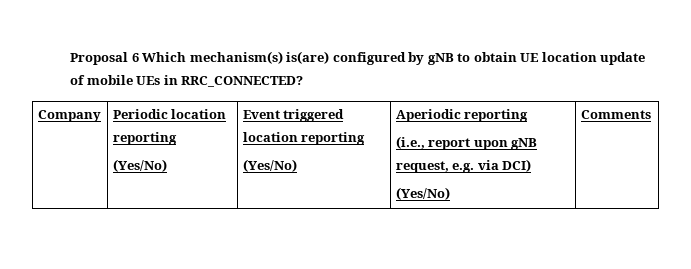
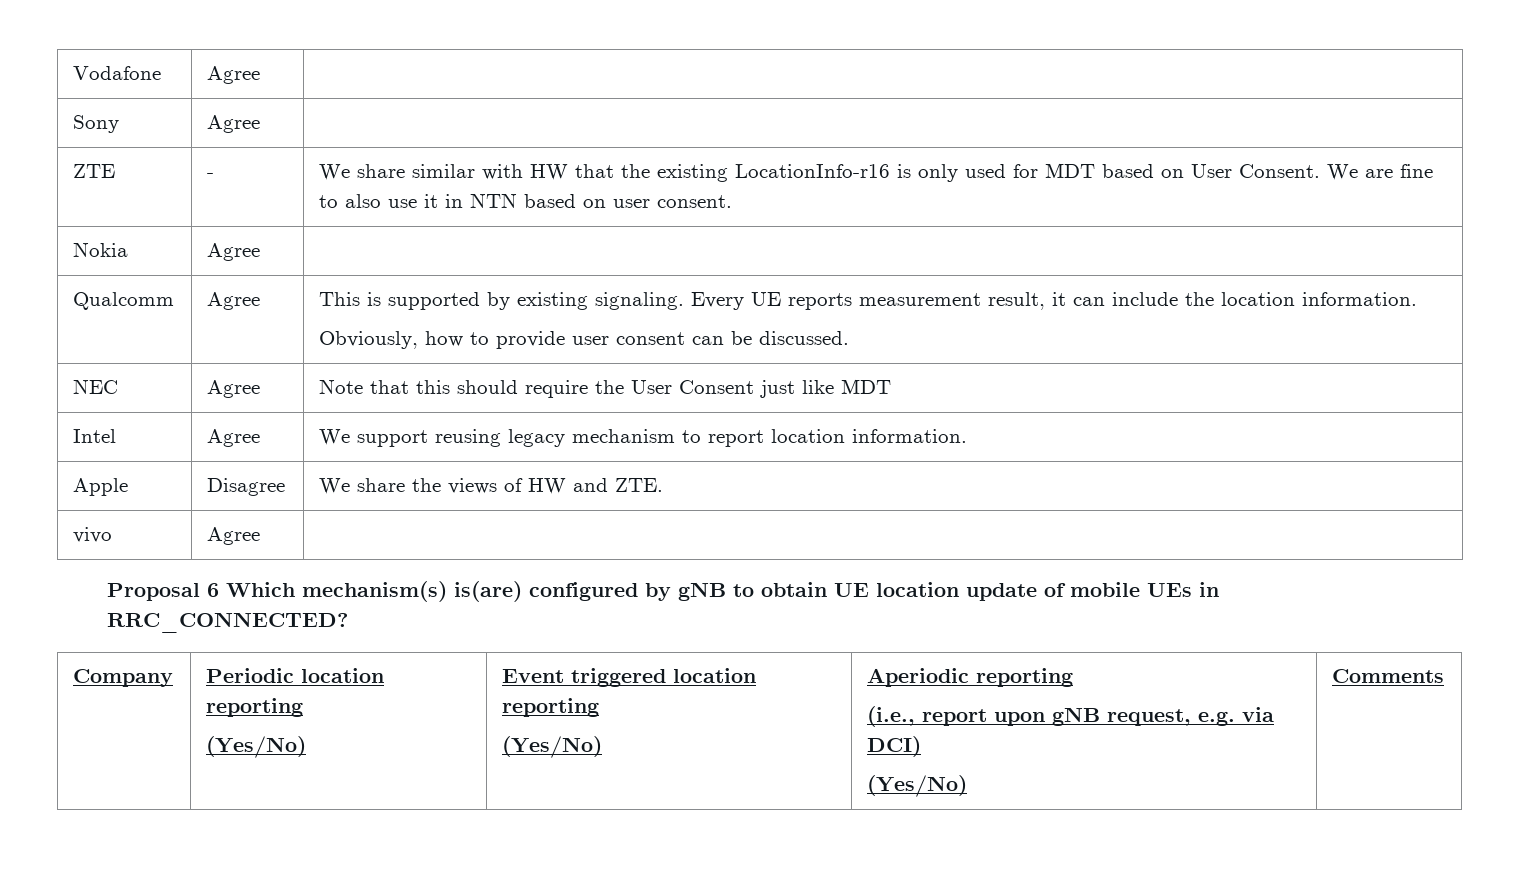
+ Vodafone | Agree |
+ Sony | Agree |
+ ZTE | - | We share similar with HW that the existing LocationInfo-r16 is only used for MDT based on User Consent. We are fine to also use it in NTN based on user consent.
+ Nokia | Agree |
+ Qualcomm | Agree | This is supported by existing signaling. Every UE reports measurement result, it can include the location information.
+ Obviously, how to provide user consent can be discussed.
+ NEC | Agree | Note that this should require the User Consent just like MDT
+ Intel | Agree | We support reusing legacy mechanism to report location information.
+ Apple | Disagree | We share the views of HW and ZTE.
+ vivo | Agree |

